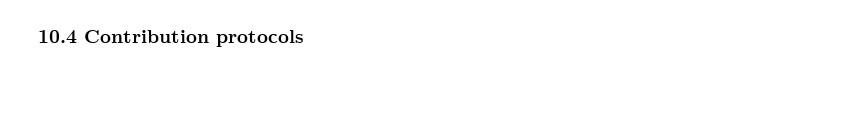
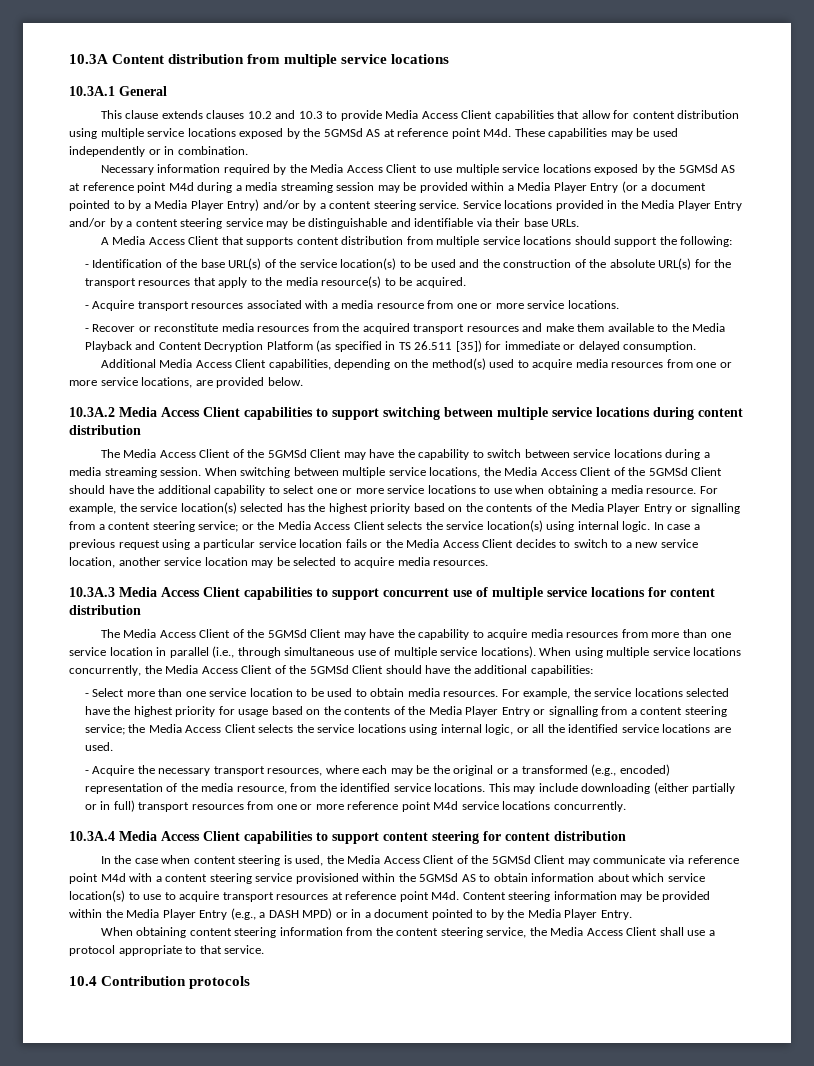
+ 10.3A Content distribution from multiple service locations
+ 10.3A.1 General
+ This clause extends clauses 10.2 and 10.3 to provide Media Access Client capabilities that allow for content distribution using multiple service locations exposed by the 5GMSd AS at reference point M4d. These capabilities may be used independently or in combination.
+ Necessary information required by the Media Access Client to use multiple service locations exposed by the 5GMSd AS at reference point M4d during a media streaming session may be provided within a Media Player Entry (or a document pointed to by a Media Player Entry) and/or by a content steering service. Service locations provided in the Media Player Entry and/or by a content steering service may be distinguishable and identifiable via their base URLs.
+ A Media Access Client that supports content distribution from multiple service locations should support the following:
+ - Identification of the base URL(s) of the service location(s) to be used and the construction of the absolute URL(s) for the transport resources that apply to the media resource(s) to be acquired.
+ - Acquire transport resources associated with a media resource from one or more service locations.
+ - Recover or reconstitute media resources from the acquired transport resources and make them available to the Media Playback and Content Decryption Platform (as specified in TS 26.511 [35]) for immediate or delayed consumption.
+ Additional Media Access Client capabilities, depending on the method(s) used to acquire media resources from one or more service locations, are provided below.
+ 10.3A.2 Media Access Client capabilities to support switching between multiple service locations during content distribution
+ The Media Access Client of the 5GMSd Client may have the capability to switch between service locations during a media streaming session. When switching between multiple service locations, the Media Access Client of the 5GMSd Client should have the additional capability to select one or more service locations to use when obtaining a media resource. For example, the service location(s) selected has the highest priority based on the contents of the Media Player Entry or signalling from a content steering service; or the Media Access Client selects the service location(s) using internal logic. In case a previous request using a particular service location fails or the Media Access Client decides to switch to a new service location, another service location may be selected to acquire media resources.
+ 10.3A.3 Media Access Client capabilities to support concurrent use of multiple service locations for content distribution
+ The Media Access Client of the 5GMSd Client may have the capability to acquire media resources from more than one service location in parallel (i.e., through simultaneous use of multiple service locations). When using multiple service locations concurrently, the Media Access Client of the 5GMSd Client should have the additional capabilities:
+ - Select more than one service location to be used to obtain media resources. For example, the service locations selected have the highest priority for usage based on the contents of the Media Player Entry or signalling from a content steering service; the Media Access Client selects the service locations using internal logic, or all the identified service locations are used.
+ - Acquire the necessary transport resources, where each may be the original or a transformed (e.g., encoded) representation of the media resource, from the identified service locations. This may include downloading (either partially or in full) transport resources from one or more reference point M4d service locations concurrently.
+ 10.3A.4 Media Access Client capabilities to support content steering for content distribution
+ In the case when content steering is used, the Media Access Client of the 5GMSd Client may communicate via reference point M4d with a content steering service provisioned within the 5GMSd AS to obtain information about which service location(s) to use to acquire transport resources at reference point M4d. Content steering information may be provided within the Media Player Entry (e.g., a DASH MPD) or in a document pointed to by the Media Player Entry.
+ When obtaining content steering information from the content steering service, the Media Access Client shall use a protocol appropriate to that service.

